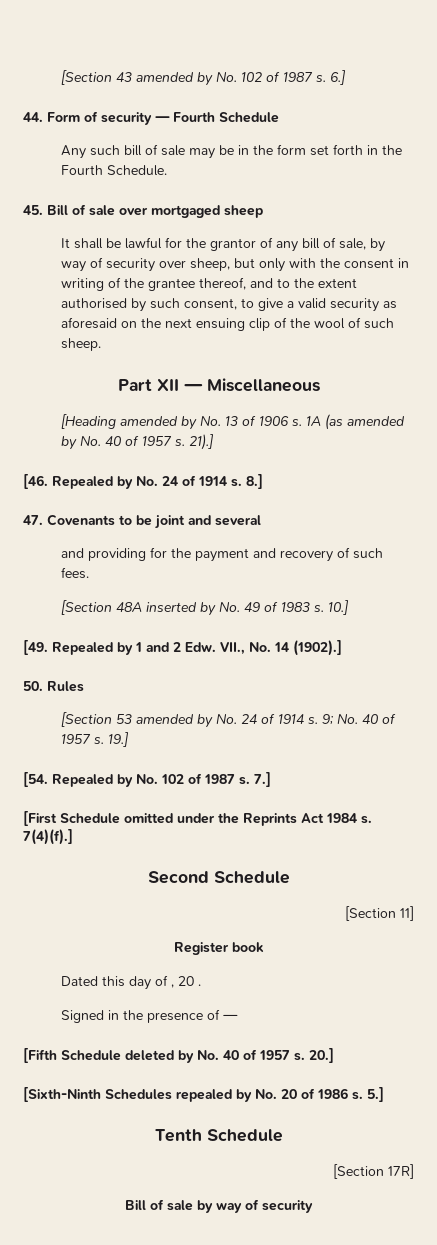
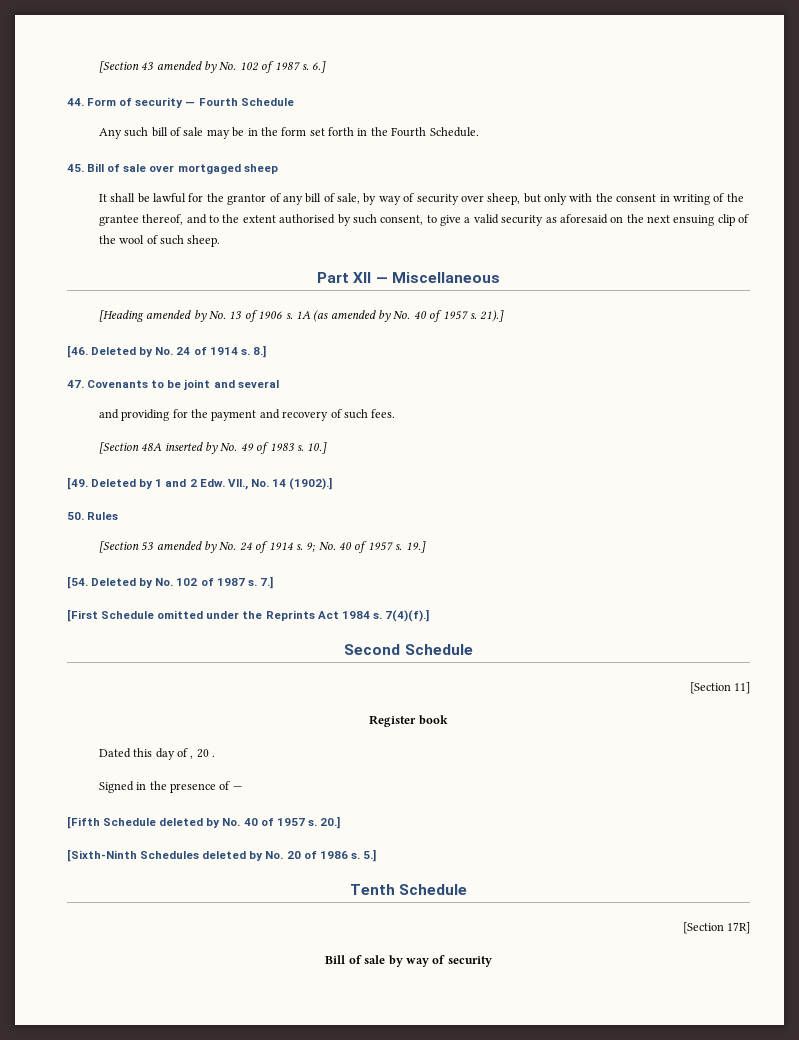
- [46. Repealed by No. 24 of 1914 s.
+ [46. Deleted by No. 24 of 1914 s.
- [49. Repealed by 1 and 2 Edw. VII., No. 14 (1902).]
+ [49. Deleted by 1 and 2 Edw. VII., No. 14 (1902).]
- [54. Repealed by No. 102 of 1987 s.
+ [54. Deleted by No. 102 of 1987 s.
- [Sixth-Ninth Schedules repealed by No. 20 of 1986 s.
+ [Sixth-Ninth Schedules deleted by No. 20 of 1986 s.

